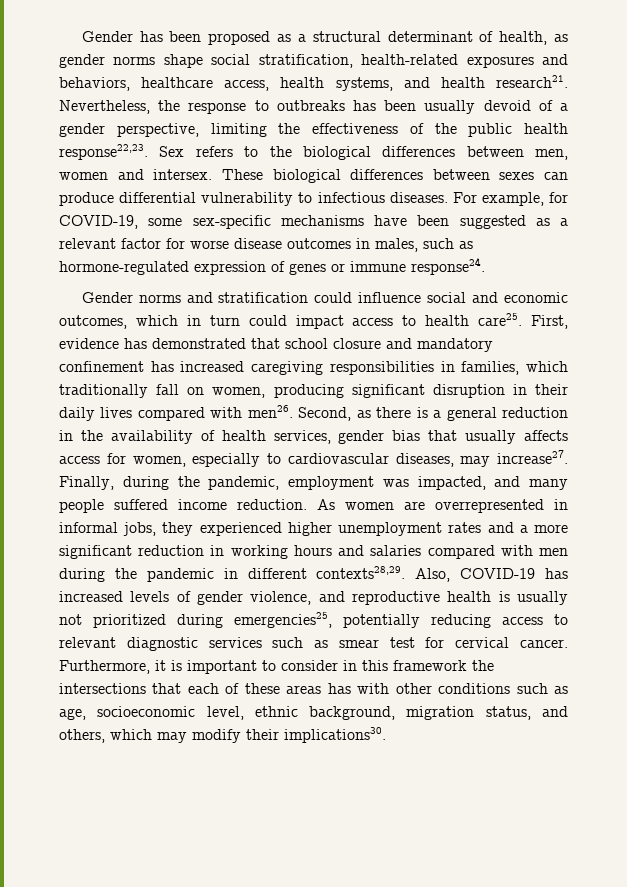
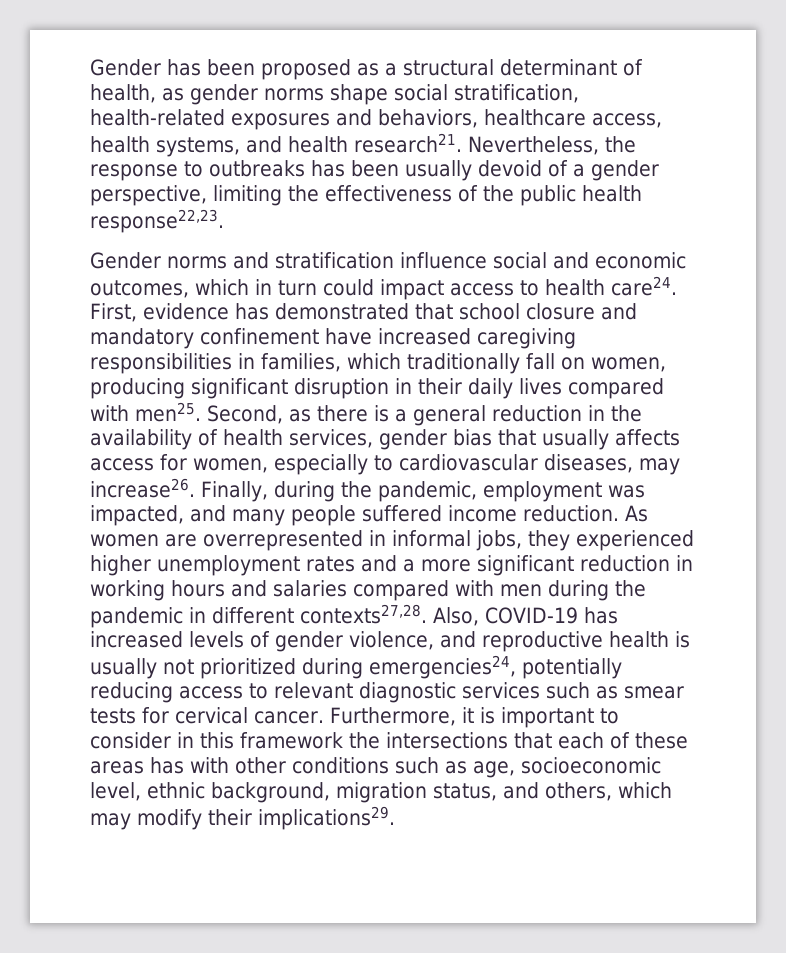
- Sex refers to the biological differences between men, women and intersex. These biological differences between sexes can produce differential vulnerability to infectious diseases. For example, for COVID-19, some sex-specific mechanisms have been suggested as a relevant factor for worse disease outcomes in males, such as hormone-regulated expression of genes or immune response24.
- Gender norms and stratification could influence social and economic outcomes, which in turn could impact access to health care25.
+ Gender norms and stratification influence social and economic outcomes, which in turn could impact access to health care24.
- First, evidence has demonstrated that school closure and mandatory confinement has increased caregiving responsibilities in families, which traditionally fall on women, producing significant disruption in their daily lives compared with men26.
+ First, evidence has demonstrated that school closure and mandatory confinement have increased caregiving responsibilities in families, which traditionally fall on women, producing significant disruption in their daily lives compared with men25.
- Second, as there is a general reduction in the availability of health services, gender bias that usually affects access for women, especially to cardiovascular diseases, may increase27.
+ Second, as there is a general reduction in the availability of health services, gender bias that usually affects access for women, especially to cardiovascular diseases, may increase26.
- As women are overrepresented in informal jobs, they experienced higher unemployment rates and a more significant reduction in working hours and salaries compared with men during the pandemic in different contexts28,29.
+ As women are overrepresented in informal jobs, they experienced higher unemployment rates and a more significant reduction in working hours and salaries compared with men during the pandemic in different contexts27,28.
- Also, COVID-19 has increased levels of gender violence, and reproductive health is usually not prioritized during emergencies25, potentially reducing access to relevant diagnostic services such as smear test for cervical cancer.
+ Also, COVID-19 has increased levels of gender violence, and reproductive health is usually not prioritized during emergencies24, potentially reducing access to relevant diagnostic services such as smear tests for cervical cancer.
- Furthermore, it is important to consider in this framework the intersections that each of these areas has with other conditions such as age, socioeconomic level, ethnic background, migration status, and others, which may modify their implications30.
+ Furthermore, it is important to consider in this framework the intersections that each of these areas has with other conditions such as age, socioeconomic level, ethnic background, migration status, and others, which may modify their implications29.

